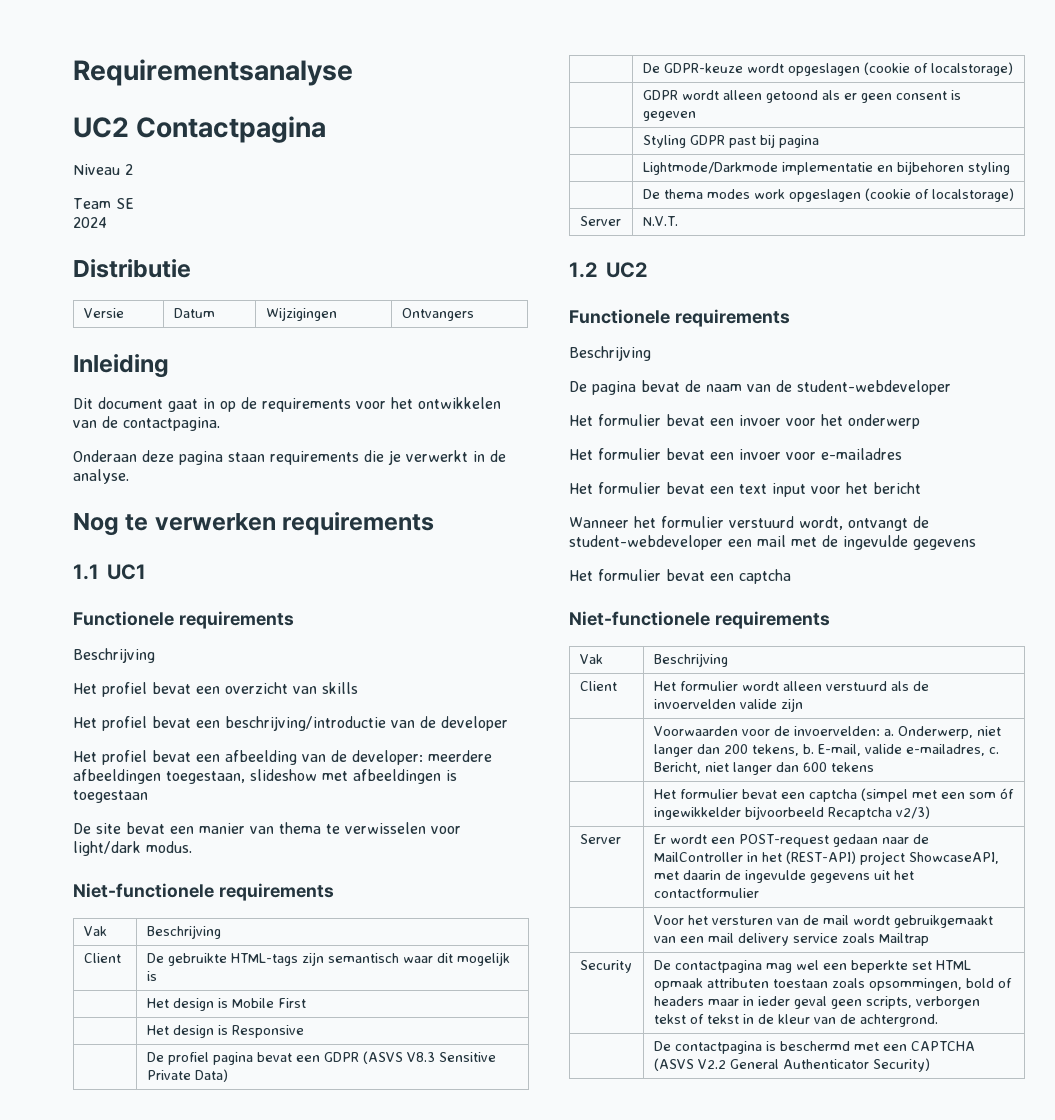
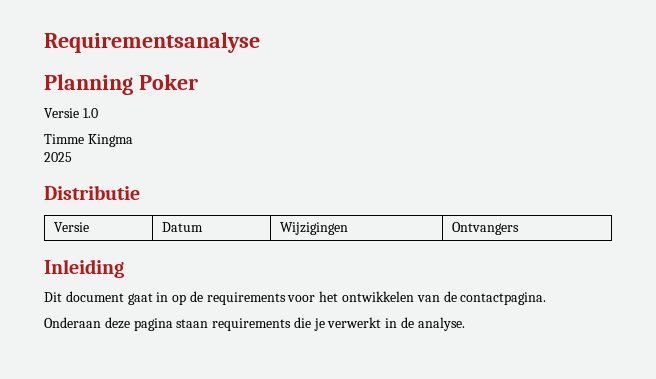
- UC2 Contactpagina
- Niveau 2
- Team SE
- 2024
+ Planning Poker
+ Versie 1.0
+ Timme Kingma
+ 2025
- Nog te verwerken requirements
- 1.1 UC1
- Functionele requirements
- Beschrijving
- Het profiel bevat een overzicht van skills
- Het profiel bevat een beschrijving/introductie van de developer
- Het profiel bevat een afbeelding van de developer: meerdere afbeeldingen toegestaan, slideshow met afbeeldingen is toegestaan
- De site bevat een manier van thema te verwisselen voor light/dark modus.
- Niet-functionele requirements
- Vak | Beschrijving
- Client | De gebruikte HTML-tags zijn semantisch waar dit mogelijk is
- | Het design is Mobile First
- | Het design is Responsive
- | De profiel pagina bevat een GDPR (ASVS V8.3 Sensitive Private Data)
- | De GDPR-keuze wordt opgeslagen (cookie of localstorage)
- | GDPR wordt alleen getoond als er geen consent is gegeven
- | Styling GDPR past bij pagina
- | Lightmode/Darkmode implementatie en bijbehoren styling
- | De thema modes work opgeslagen (cookie of localstorage)
- Server | N.V.T.
- 1.2 UC2
- Functionele requirements
- Beschrijving
- De pagina bevat de naam van de student-webdeveloper
- Het formulier bevat een invoer voor het onderwerp
- Het formulier bevat een invoer voor e-mailadres
- Het formulier bevat een text input voor het bericht
- Wanneer het formulier verstuurd wordt, ontvangt de student-webdeveloper een mail met de ingevulde gegevens
- Het formulier bevat een captcha
- Niet-functionele requirements
- Vak | Beschrijving
- Client | Het formulier wordt alleen verstuurd als de invoervelden valide zijn
- | Voorwaarden voor de invoervelden: a. Onderwerp, niet langer dan 200 tekens, b. E-mail, valide e-mailadres, c. Bericht, niet langer dan 600 tekens
- | Het formulier bevat een captcha (simpel met een som óf ingewikkelder bijvoorbeeld Recaptcha v2/3)
- Server | Er wordt een POST-request gedaan naar de MailController in het (REST-API) project ShowcaseAPI, met daarin de ingevulde gegevens uit het contactformulier
- | Voor het versturen van de mail wordt gebruikgemaakt van een mail delivery service zoals Mailtrap
- Security | De contactpagina mag wel een beperkte set HTML opmaak attributen toestaan zoals opsommingen, bold of headers maar in ieder geval geen scripts, verborgen tekst of tekst in de kleur van de achtergrond.
- | De contactpagina is beschermd met een CAPTCHA (ASVS V2.2 General Authenticator Security)

